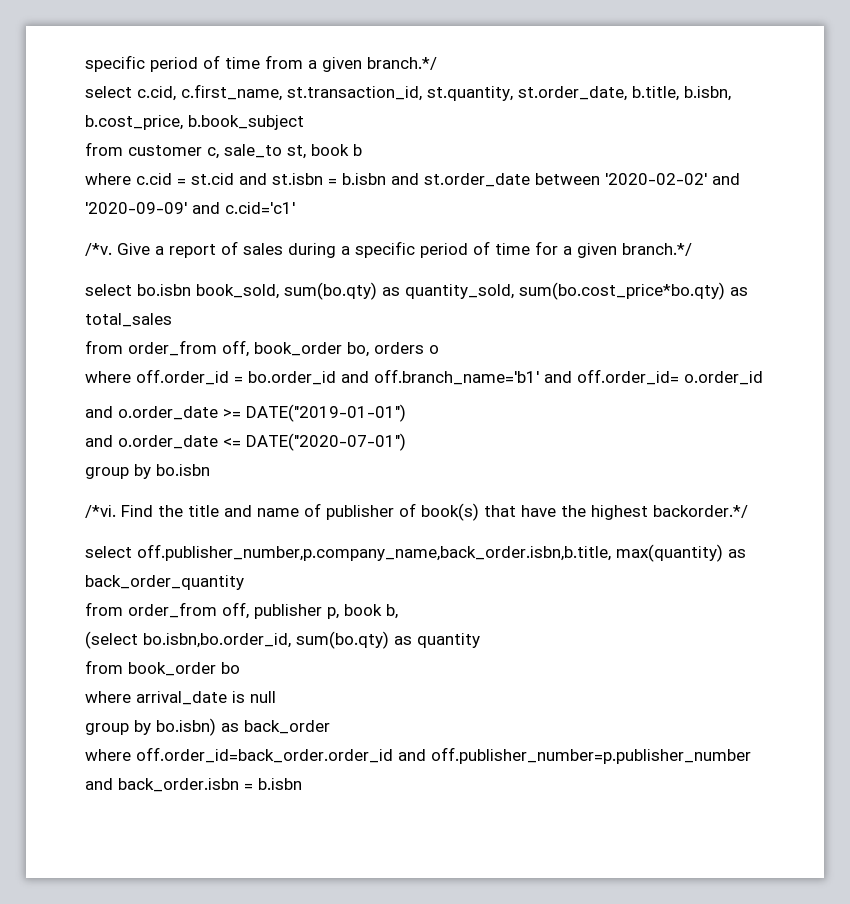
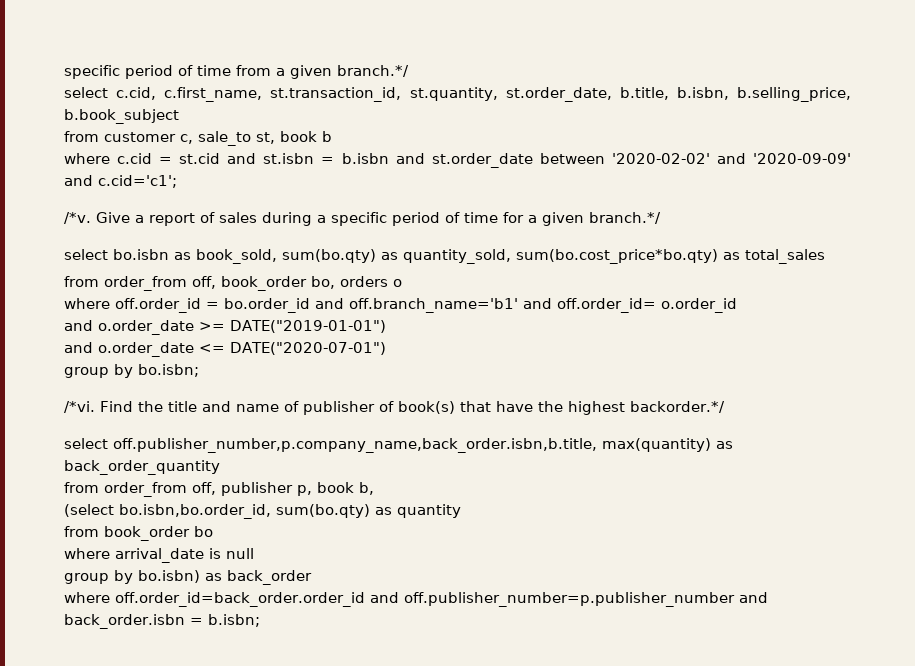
- select c.cid, c.first_name, st.transaction_id, st.quantity, st.order_date, b.title, b.isbn, b.cost_price, b.book_subject
+ select c.cid, c.first_name, st.transaction_id, st.quantity, st.order_date, b.title, b.isbn, b.selling_price, b.book_subject
- where c.cid = st.cid and st.isbn = b.isbn and st.order_date between '2020-02-02' and '2020-09-09' and c.cid='c1'
+ where c.cid = st.cid and st.isbn = b.isbn and st.order_date between '2020-02-02' and '2020-09-09' and c.cid='c1';
- select bo.isbn book_sold, sum(bo.qty) as quantity_sold, sum(bo.cost_price*bo.qty) as total_sales
+ select bo.isbn as book_sold, sum(bo.qty) as quantity_sold, sum(bo.cost_price*bo.qty) as total_sales
- group by bo.isbn
+ group by bo.isbn;
- where off.order_id=back_order.order_id and off.publisher_number=p.publisher_number and back_order.isbn = b.isbn
+ where off.order_id=back_order.order_id and off.publisher_number=p.publisher_number and back_order.isbn = b.isbn;

